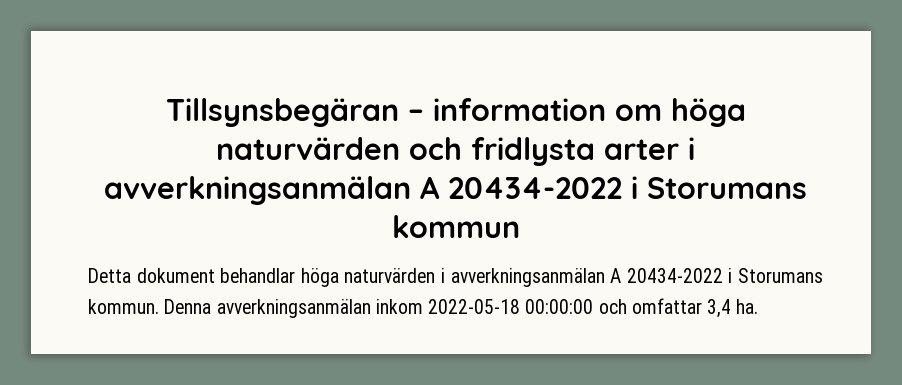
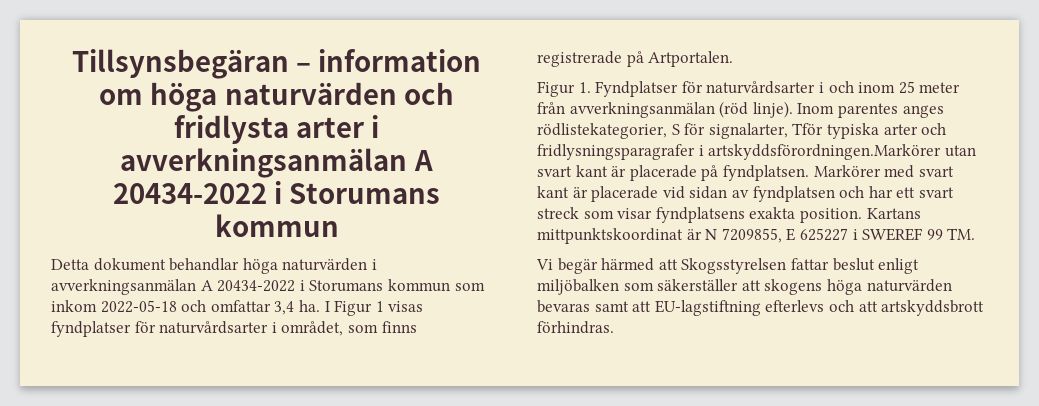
- Detta dokument behandlar höga naturvärden i avverkningsanmälan A 20434-2022 i Storumans kommun. Denna avverkningsanmälan inkom 2022-05-18 00:00:00 och omfattar 3,4 ha.
+ Detta dokument behandlar höga naturvärden i avverkningsanmälan A 20434-2022 i Storumans kommun som inkom 2022-05-18 och omfattar 3,4 ha.
+ I Figur 1 visas fyndplatser för naturvårdsarter i området, som finns registrerade på Artportalen.
+ Figur 1. Fyndplatser för naturvårdsarter i och inom 25 meter från avverkningsanmälan (röd linje). Inom parentes anges rödlistekategorier, S för signalarter, Tför typiska arter och fridlysningsparagrafer i artskyddsförordningen.Markörer utan svart kant är placerade på fyndplatsen. Markörer med svart kant är placerade vid sidan av fyndplatsen och har ett svart streck som visar fyndplatsens exakta position. Kartans mittpunktskoordinat är N 7209855, E 625227 i SWEREF 99 TM.
+ Vi begär härmed att Skogsstyrelsen fattar beslut enligt miljöbalken som säkerställer att skogens höga naturvärden bevaras samt att EU-lagstiftning efterlevs och att artskyddsbrott förhindras.

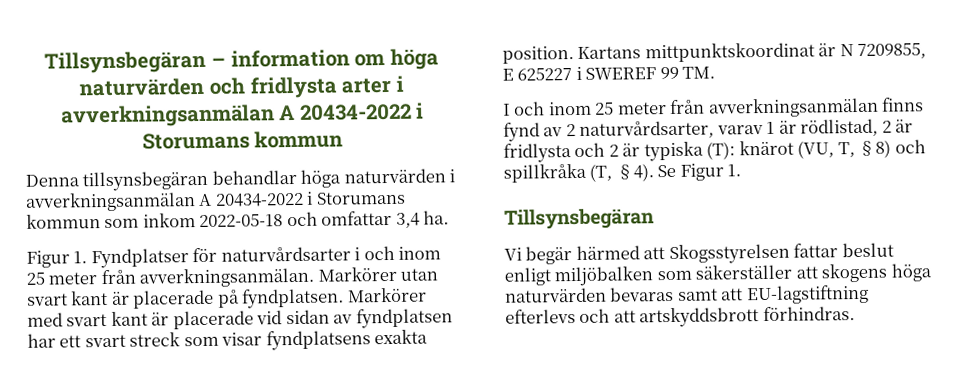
- Detta dokument behandlar höga naturvärden i avverkningsanmälan A 20434-2022 i Storumans kommun som inkom 2022-05-18 och omfattar 3,4 ha. I Figur 1 visas fyndplatser för naturvårdsarter i området, som finns registrerade på Artportalen.
+ Denna tillsynsbegäran behandlar höga naturvärden i avverkningsanmälan A 20434-2022 i Storumans kommun som inkom 2022-05-18 och omfattar 3,4 ha.
- Figur 1. Fyndplatser för naturvårdsarter i och inom 25 meter från avverkningsanmälan (röd linje). Inom parentes anges rödlistekategorier, S för signalarter, Tför typiska arter och fridlysningsparagrafer i artskyddsförordningen.Markörer utan svart kant är placerade på fyndplatsen.
+ Figur 1. Fyndplatser för naturvårdsarter i och inom 25 meter från avverkningsanmälan. Markörer utan svart kant är placerade på fyndplatsen.
- Markörer med svart kant är placerade vid sidan av fyndplatsen och har ett svart streck som visar fyndplatsens exakta position.
+ Markörer med svart kant är placerade vid sidan av fyndplatsen har ett svart streck som visar fyndplatsens exakta position.
+ I och inom 25 meter från avverkningsanmälan finns fynd av 2 naturvårdsarter, varav 1 är rödlistad, 2 är fridlysta och 2 är typiska (T): knärot (VU, T, §8) och spillkråka (T, §4). Se Figur 1.
+ Tillsynsbegäran

